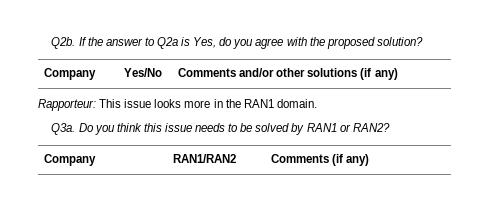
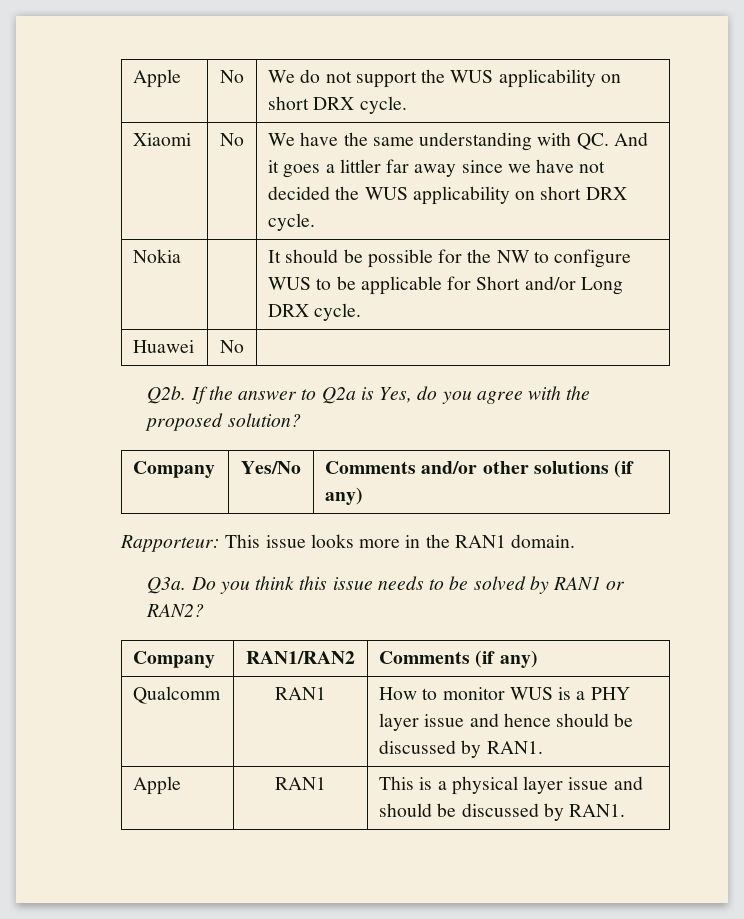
+ Apple | No | We do not support the WUS applicability on short DRX cycle.
+ Xiaomi | No | We have the same understanding with QC. And it goes a littler far away since we have not decided the WUS applicability on short DRX cycle.
+ Nokia | | It should be possible for the NW to configure WUS to be applicable for Short and/or Long DRX cycle.
+ Huawei | No |
+ Qualcomm | RAN1 | How to monitor WUS is a PHY layer issue and hence should be discussed by RAN1.
+ Apple | RAN1 | This is a physical layer issue and should be discussed by RAN1.

